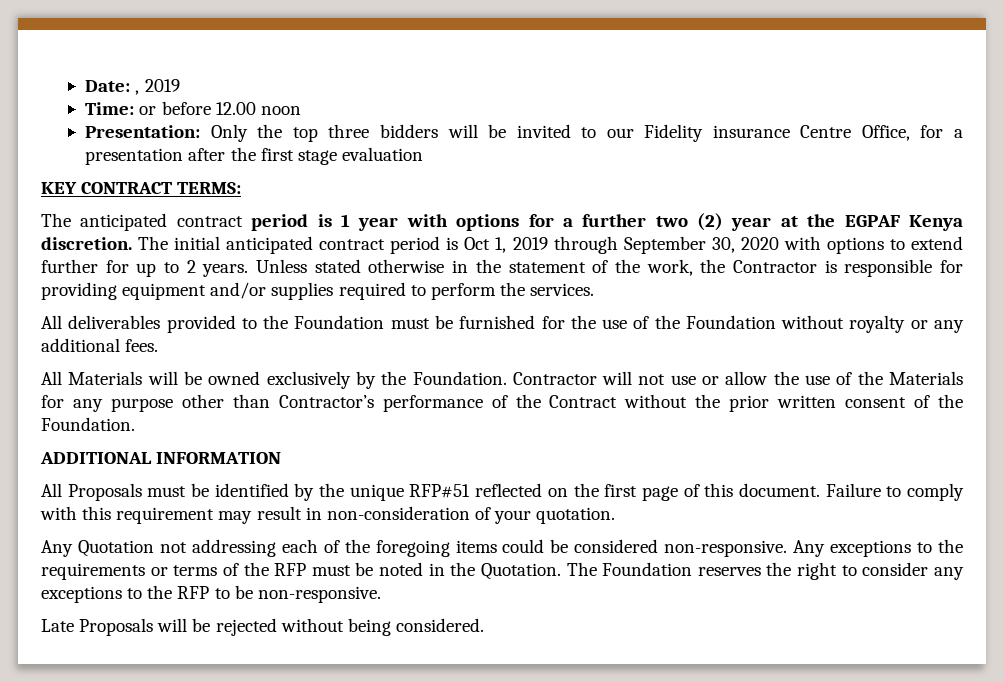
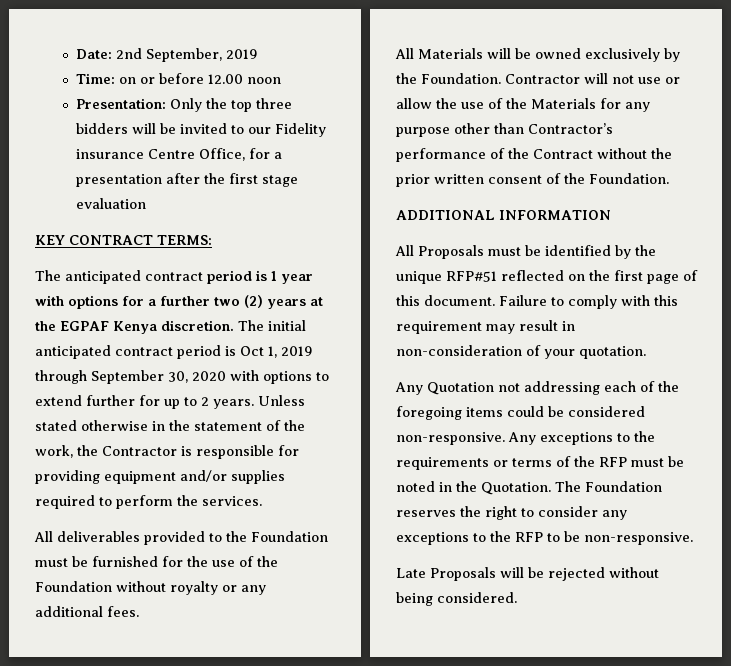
- Date: , 2019
+ Date: 2nd September, 2019
- Time: or before 12.00 noon
+ Time: on or before 12.00 noon
- The anticipated contract period is 1 year with options for a further two (2) year at the EGPAF Kenya discretion.
+ The anticipated contract period is 1 year with options for a further two (2) years at the EGPAF Kenya discretion.

